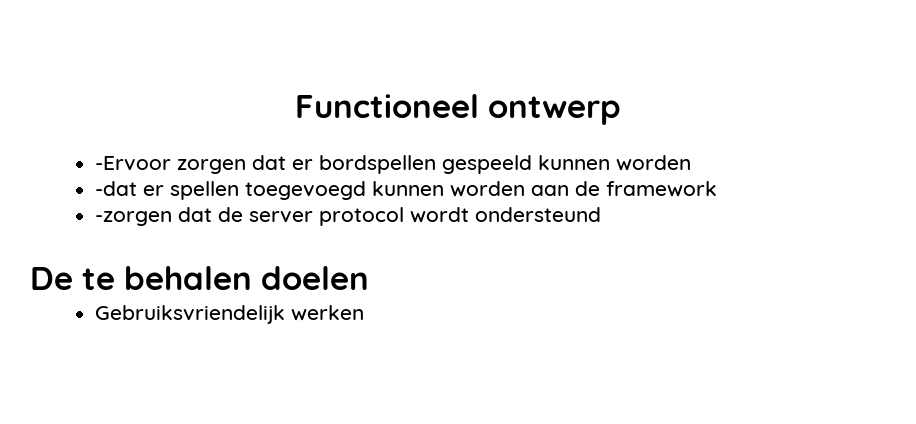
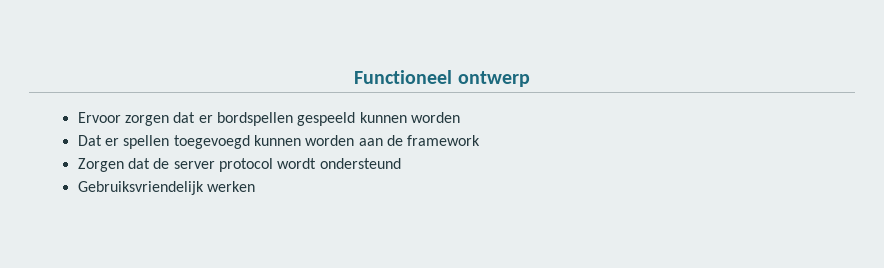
- -Ervoor zorgen dat er bordspellen gespeeld kunnen worden
+ Ervoor zorgen dat er bordspellen gespeeld kunnen worden
- -dat er spellen toegevoegd kunnen worden aan de framework
+ Dat er spellen toegevoegd kunnen worden aan de framework
- -zorgen dat de server protocol wordt ondersteund
+ Zorgen dat de server protocol wordt ondersteund
- De te behalen doelen

